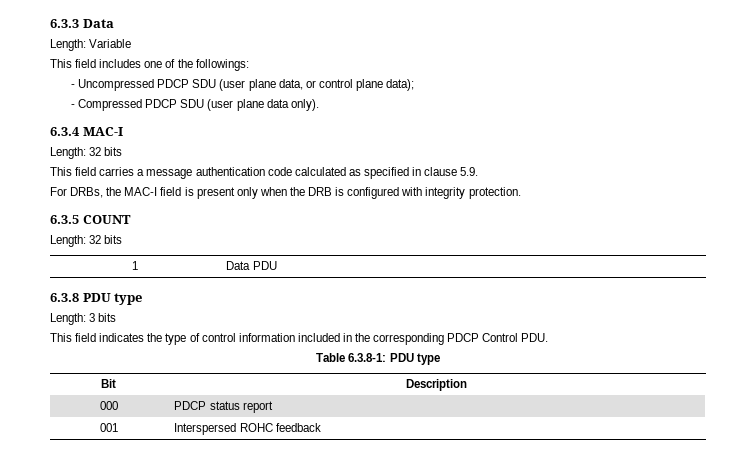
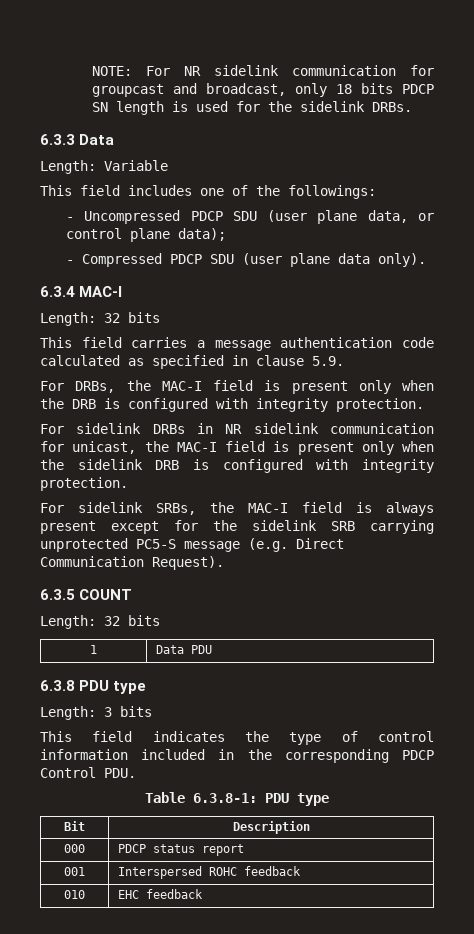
+ NOTE: For NR sidelink communication for groupcast and broadcast, only 18 bits PDCP SN length is used for the sidelink DRBs.
+ For sidelink DRBs in NR sidelink communication for unicast, the MAC-I field is present only when the sidelink DRB is configured with integrity protection.
+ For sidelink SRBs, the MAC-I field is always present except for the sidelink SRB carrying unprotected PC5-S message (e.g. Direct Communication Request).
+ 010 | EHC feedback

